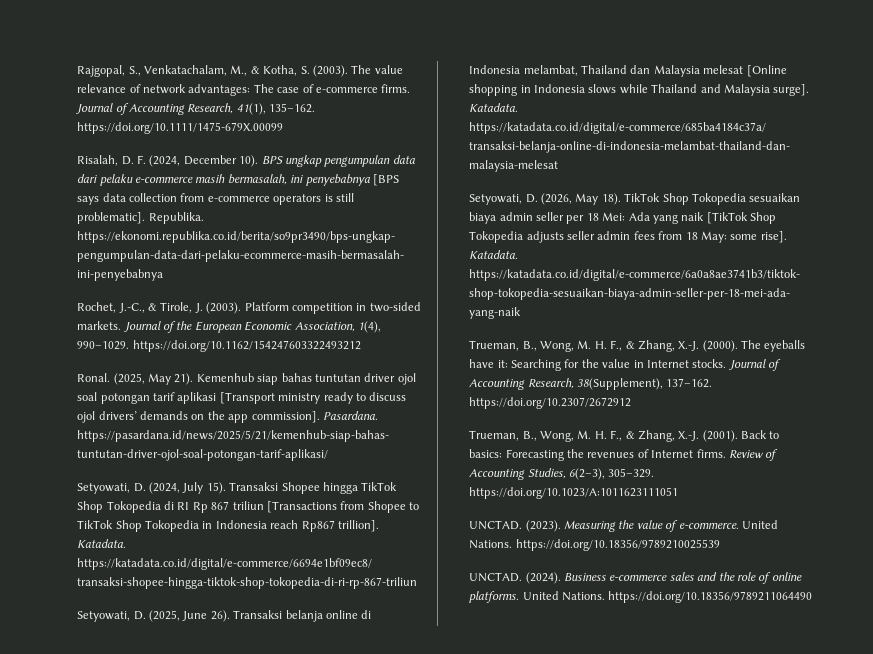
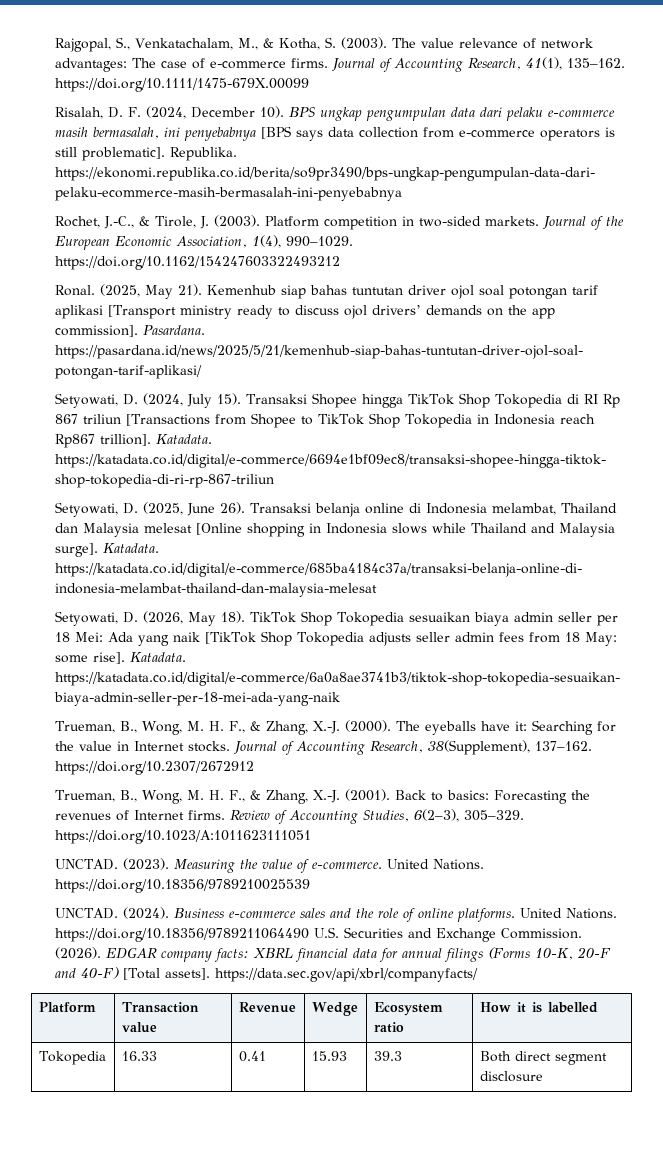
- United Nations. https://doi.org/10.18356/9789211064490
+ United Nations. https://doi.org/10.18356/9789211064490 U.S. Securities and Exchange Commission. (2026). EDGAR company facts: XBRL financial data for annual filings (Forms 10-K, 20-F and 40-F) [Total assets]. https://data.sec.gov/api/xbrl/companyfacts/
+ Platform | Transaction value | Revenue | Wedge | Ecosystem ratio | How it is labelled
+ Tokopedia | 16.33 | 0.41 | 15.93 | 39.3 | Both direct segment disclosure

